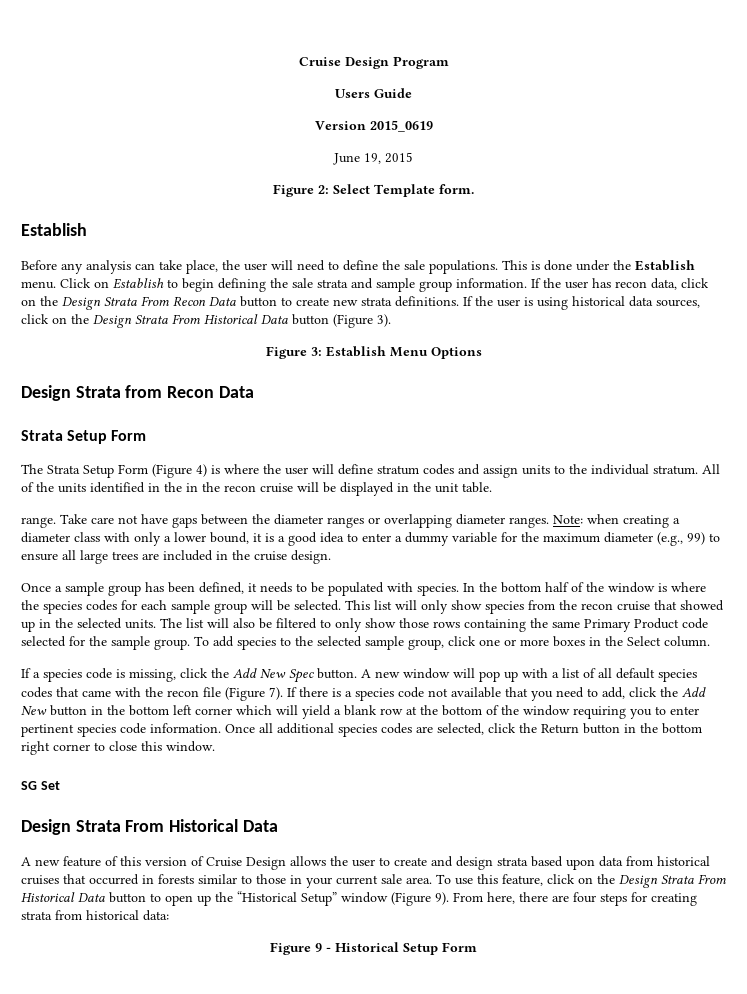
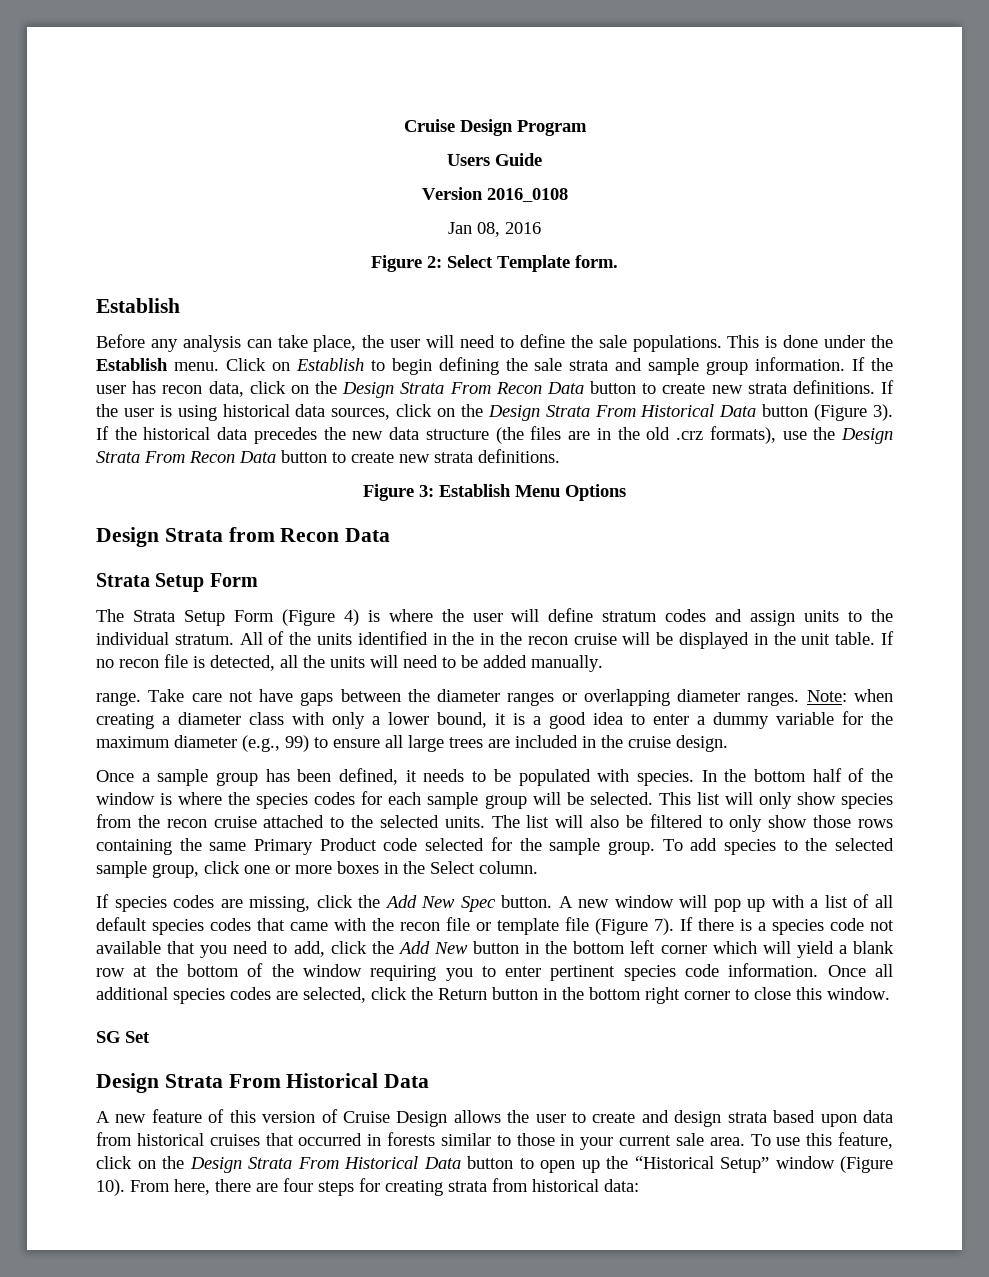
- Version 2015_0619
- June 19, 2015
+ Version 2016_0108
+ Jan 08, 2016
+ If the historical data precedes the new data structure (the files are in the old .crz formats), use the Design Strata From Recon Data button to create new strata definitions.
+ If no recon file is detected, all the units will need to be added manually.
- This list will only show species from the recon cruise that showed up in the selected units.
+ This list will only show species from the recon cruise attached to the selected units.
- If a species code is missing, click the Add New Spec button.
+ If species codes are missing, click the Add New Spec button.
- A new window will pop up with a list of all default species codes that came with the recon file (Figure 7).
+ A new window will pop up with a list of all default species codes that came with the recon file or template file (Figure 7).
- To use this feature, click on the Design Strata From Historical Data button to open up the “Historical Setup” window (Figure 9).
+ To use this feature, click on the Design Strata From Historical Data button to open up the “Historical Setup” window (Figure 10).
- Figure 9 - Historical Setup Form

